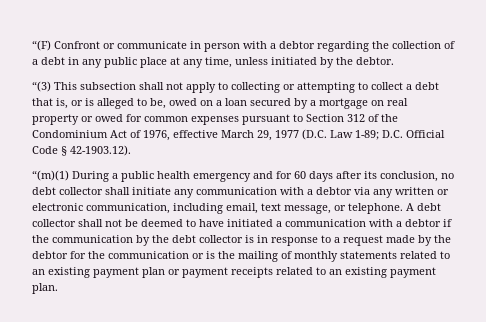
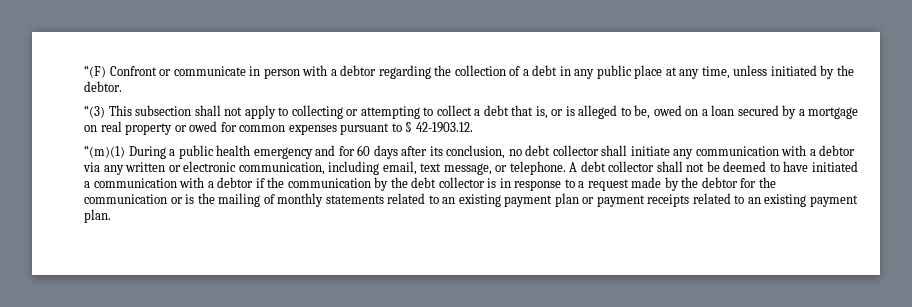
- “(3) This subsection shall not apply to collecting or attempting to collect a debt that is, or is alleged to be, owed on a loan secured by a mortgage on real property or owed for common expenses pursuant to Section 312 of the Condominium Act of 1976, effective March 29, 1977 (D.C. Law 1-89; D.C. Official Code § 42-1903.12).
+ “(3) This subsection shall not apply to collecting or attempting to collect a debt that is, or is alleged to be, owed on a loan secured by a mortgage on real property or owed for common expenses pursuant to § 42-1903.12.

